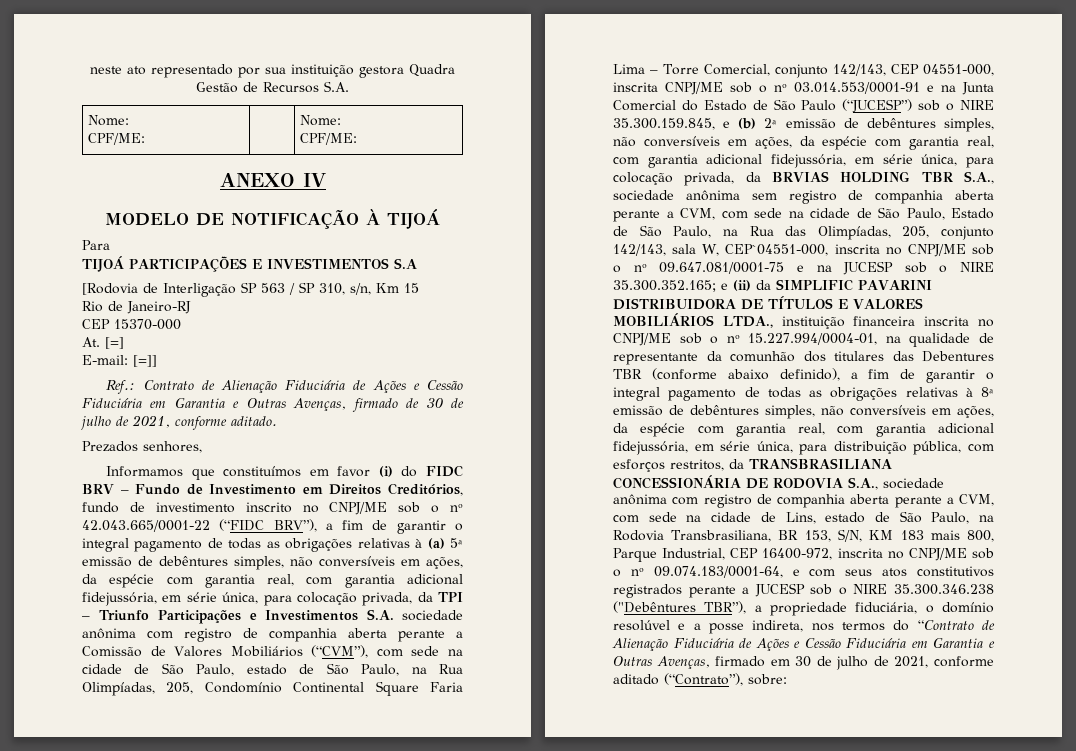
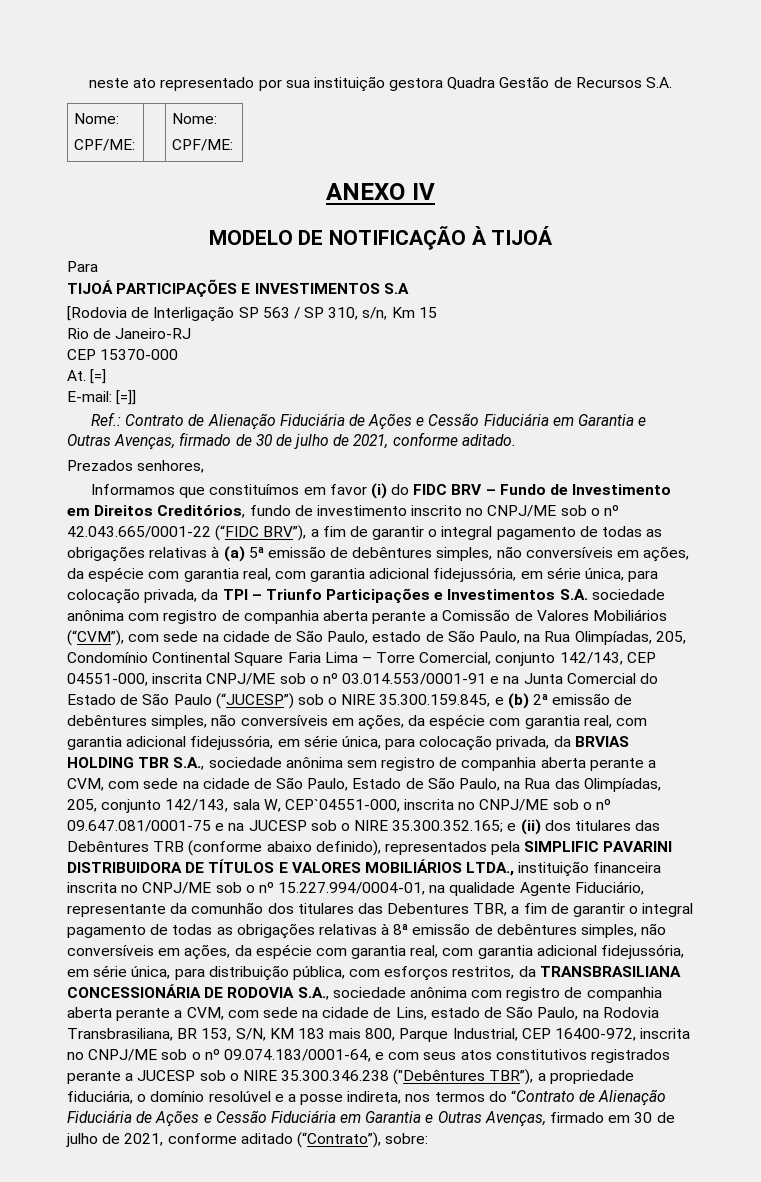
- e (ii) da SIMPLIFIC PAVARINI DISTRIBUIDORA DE TÍTULOS E VALORES MOBILIÁRIOS LTDA., instituição financeira inscrita no CNPJ/ME sob o nº 15.227.994/0004-01, na qualidade de representante da comunhão dos titulares das Debentures TBR (conforme abaixo definido), a fim de garantir o integral pagamento de todas as obrigações relativas à 8ª emissão de debêntures simples, não conversíveis em ações, da espécie com garantia real, com garantia adicional fidejussória, em série única, para distribuição pública, com esforços restritos, da TRANSBRASILIANA CONCESSIONÁRIA DE RODOVIA S.A., sociedade anônima com registro de companhia aberta perante a CVM, com sede na cidade de Lins, estado de São Paulo, na Rodovia Transbrasiliana, BR 153, S/N, KM 183 mais 800, Parque Industrial, CEP 16400-972, inscrita no CNPJ/ME sob o nº 09.074.183/0001-64, e com seus atos constitutivos registrados perante a JUCESP sob o NIRE 35.300.346.238 ("Debêntures TBR”), a propriedade fiduciária, o domínio resolúvel e a posse indireta, nos termos do “Contrato de Alienação Fiduciária de Ações e Cessão Fiduciária em Garantia e Outras Avenças, firmado em 30 de julho de 2021, conforme aditado (“Contrato”), sobre:
+ e (ii) dos titulares das Debêntures TRB (conforme abaixo definido), representados pela SIMPLIFIC PAVARINI DISTRIBUIDORA DE TÍTULOS E VALORES MOBILIÁRIOS LTDA., instituição financeira inscrita no CNPJ/ME sob o nº 15.227.994/0004-01, na qualidade Agente Fiduciário, representante da comunhão dos titulares das Debentures TBR, a fim de garantir o integral pagamento de todas as obrigações relativas à 8ª emissão de debêntures simples, não conversíveis em ações, da espécie com garantia real, com garantia adicional fidejussória, em série única, para distribuição pública, com esforços restritos, da TRANSBRASILIANA CONCESSIONÁRIA DE RODOVIA S.A., sociedade anônima com registro de companhia aberta perante a CVM, com sede na cidade de Lins, estado de São Paulo, na Rodovia Transbrasiliana, BR 153, S/N, KM 183 mais 800, Parque Industrial, CEP 16400-972, inscrita no CNPJ/ME sob o nº 09.074.183/0001-64, e com seus atos constitutivos registrados perante a JUCESP sob o NIRE 35.300.346.238 ("Debêntures TBR”), a propriedade fiduciária, o domínio resolúvel e a posse indireta, nos termos do “Contrato de Alienação Fiduciária de Ações e Cessão Fiduciária em Garantia e Outras Avenças, firmado em 30 de julho de 2021, conforme aditado (“Contrato”), sobre:

